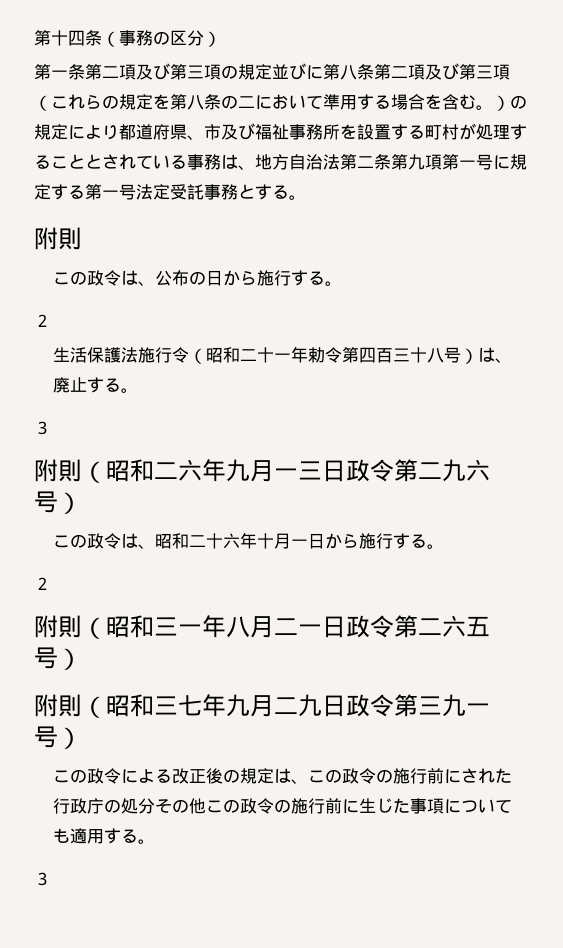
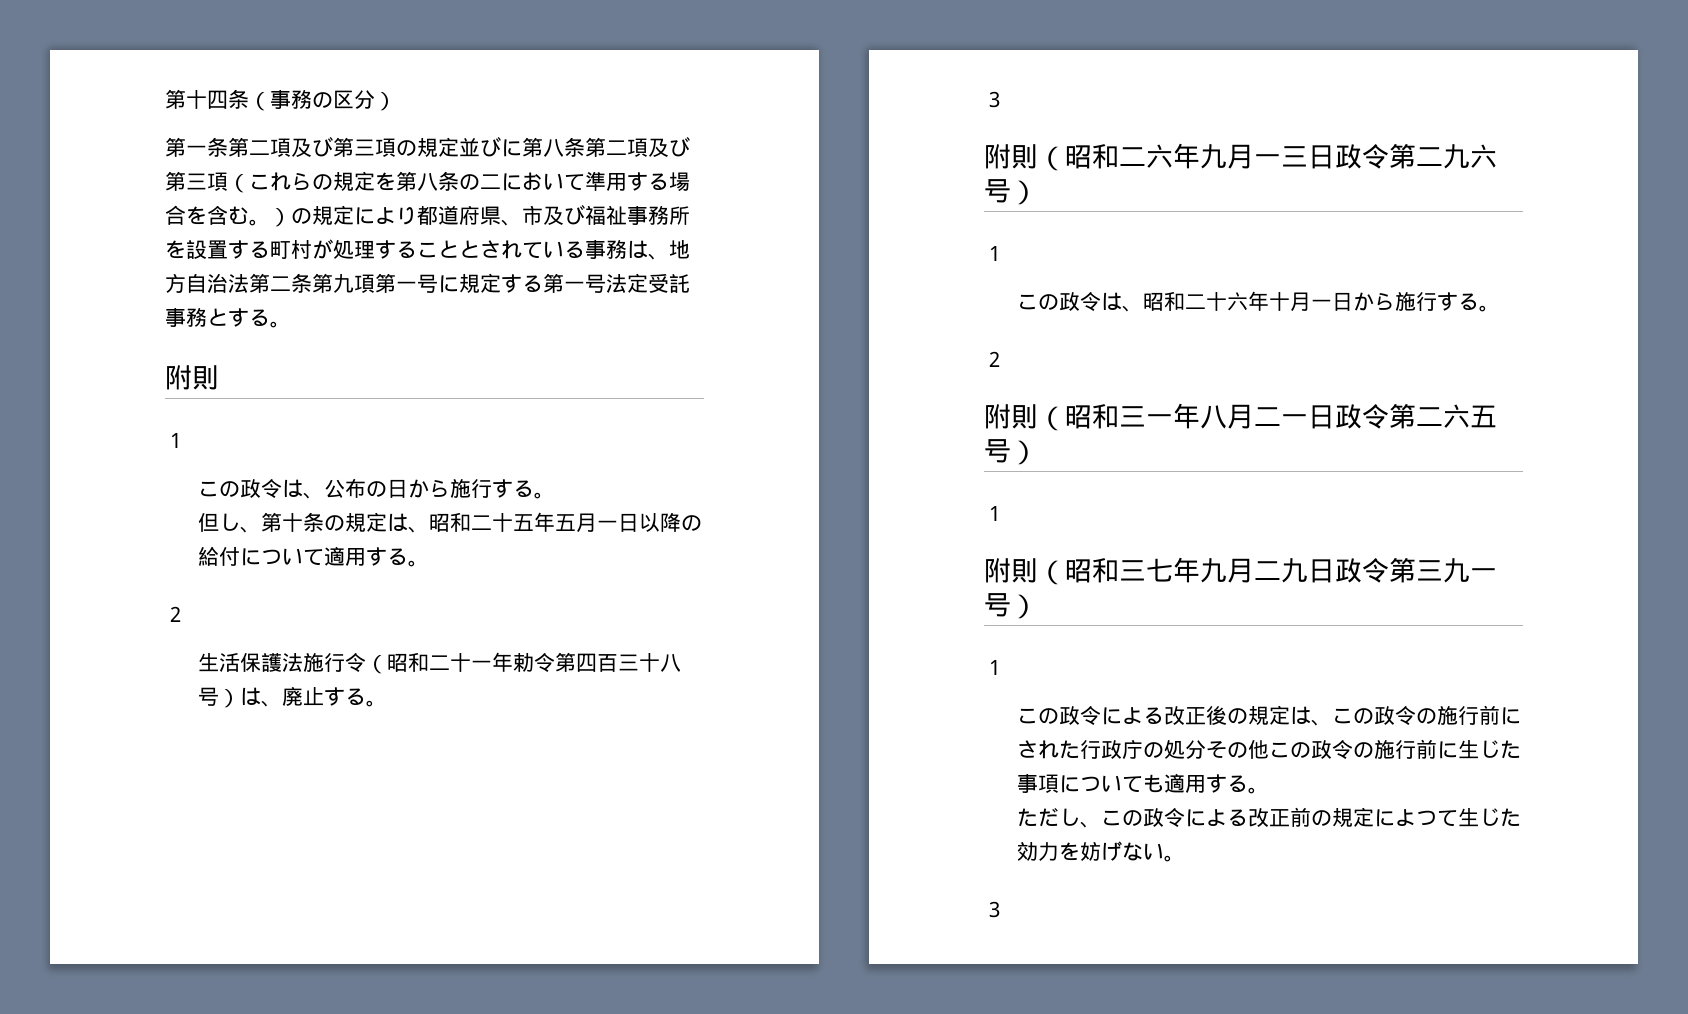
  第一条第二項及び第三項の規定並びに第八条第二項及び第三項（これらの規定を第八条の二において準用する場合を含む。）の規定により都道府県、市及び福祉事務所を設置する町村が処理することとされている事務は、地方自治法第二条第九項第一号に規定する第一号法定受託事務とする。
  附則
+ １
+ 但し、第十条の規定は、昭和二十五年五月一日以降の給付について適用する。
  附則（昭和二六年九月一三日政令第二九六号）
+ １
  附則（昭和三一年八月二一日政令第二六五号）
+ １
  附則（昭和三七年九月二九日政令第三九一号）
+ １
+ ただし、この政令による改正前の規定によつて生じた効力を妨げない。

